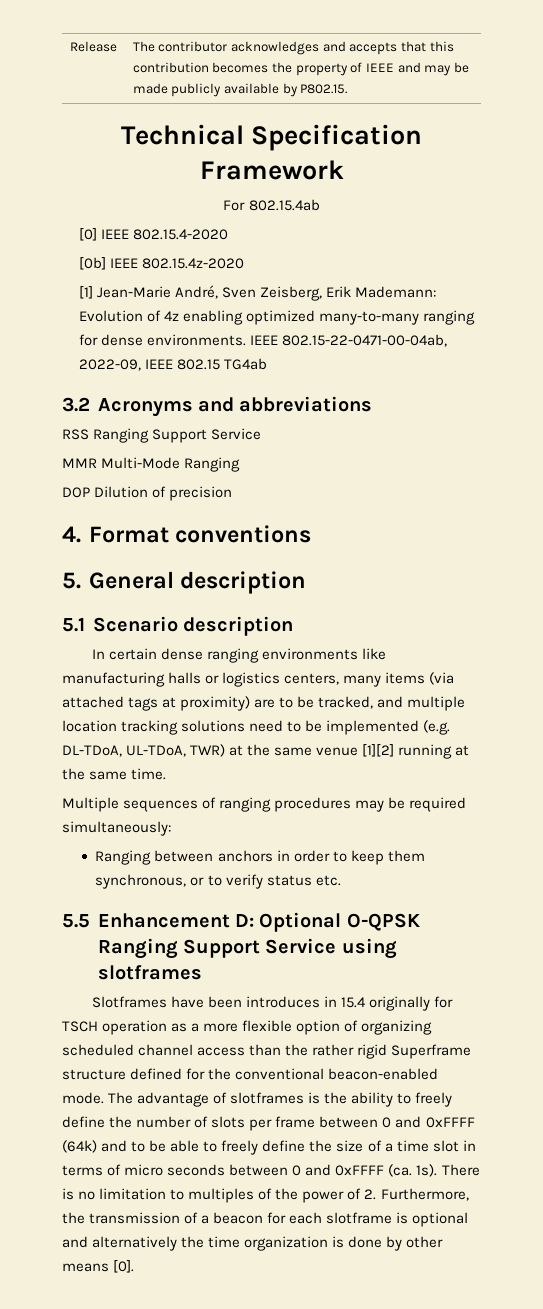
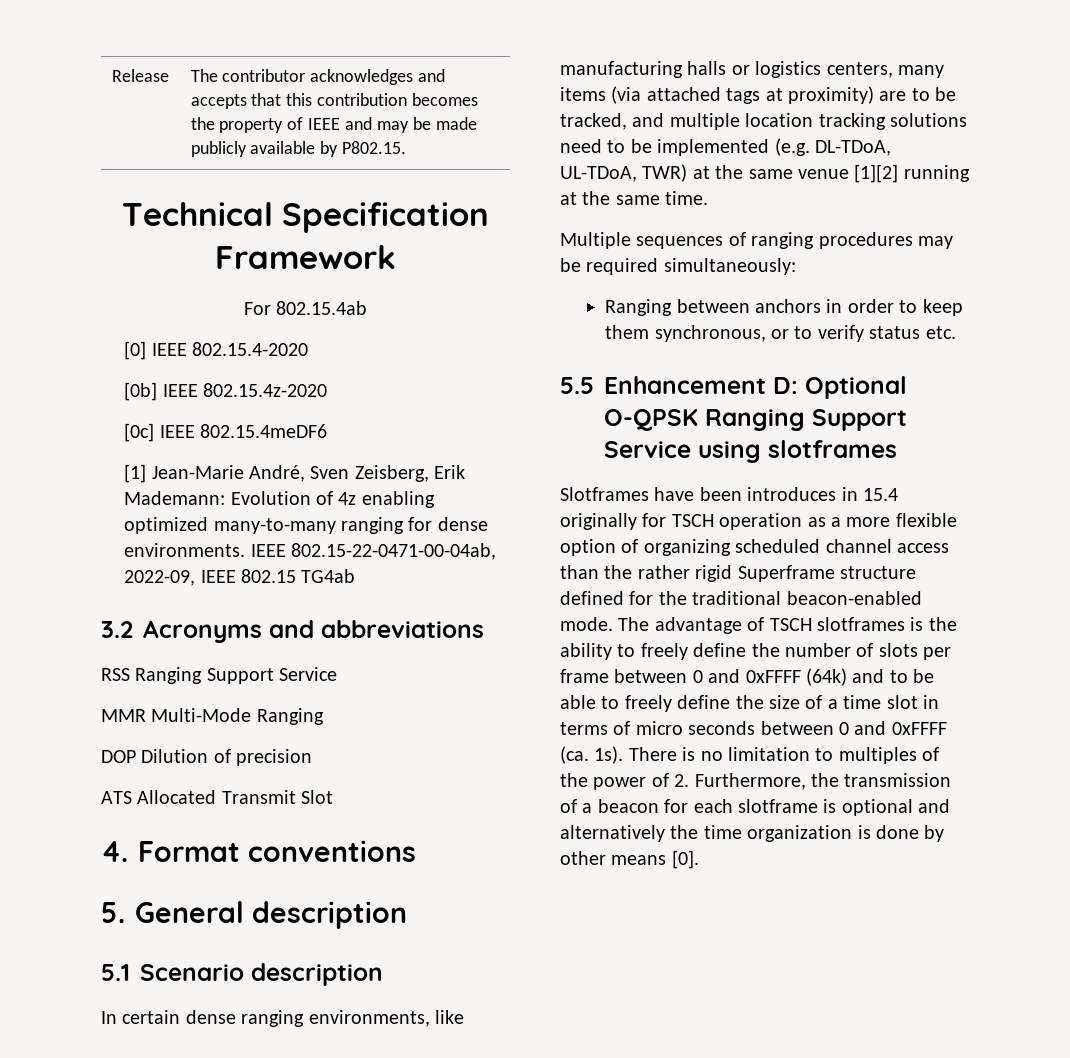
+ [0c] IEEE 802.15.4meDF6
+ ATS Allocated Transmit Slot
- In certain dense ranging environments like manufacturing halls or logistics centers, many items (via attached tags at proximity) are to be tracked, and multiple location tracking solutions need to be implemented (e.g. DL-TDoA, UL-TDoA, TWR) at the same venue [1][2] running at the same time.
+ In certain dense ranging environments, like manufacturing halls or logistics centers, many items (via attached tags at proximity) are to be tracked, and multiple location tracking solutions need to be implemented (e.g. DL-TDoA, UL-TDoA, TWR) at the same venue [1][2] running at the same time.
- Slotframes have been introduces in 15.4 originally for TSCH operation as a more flexible option of organizing scheduled channel access than the rather rigid Superframe structure defined for the conventional beacon-enabled mode.
+ Slotframes have been introduces in 15.4 originally for TSCH operation as a more flexible option of organizing scheduled channel access than the rather rigid Superframe structure defined for the traditional beacon-enabled mode.
- The advantage of slotframes is the ability to freely define the number of slots per frame between 0 and 0xFFFF (64k) and to be able to freely define the size of a time slot in terms of micro seconds between 0 and 0xFFFF (ca. 1s).
+ The advantage of TSCH slotframes is the ability to freely define the number of slots per frame between 0 and 0xFFFF (64k) and to be able to freely define the size of a time slot in terms of micro seconds between 0 and 0xFFFF (ca. 1s).

